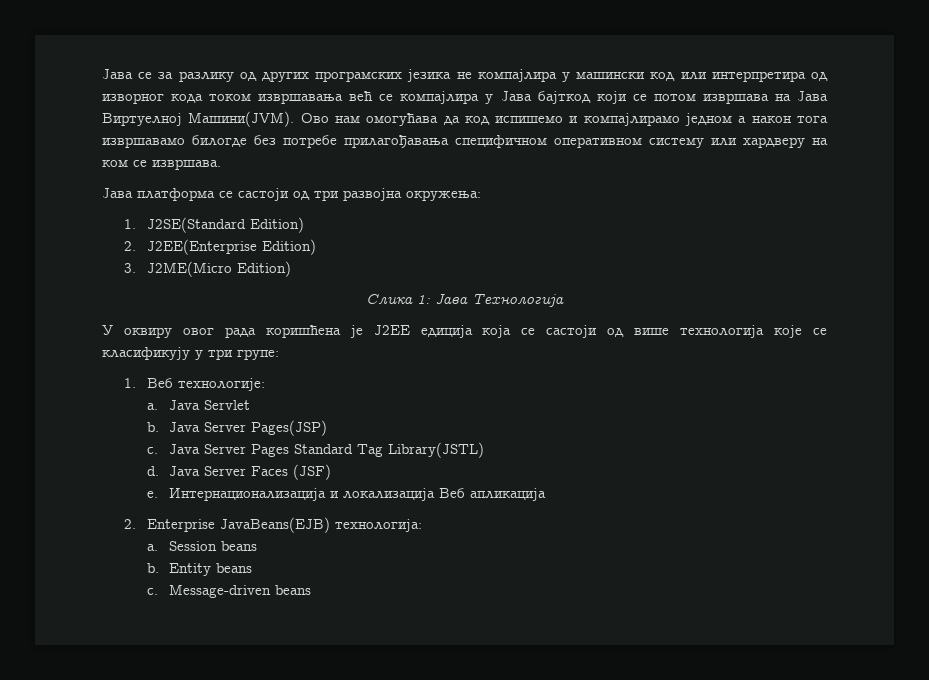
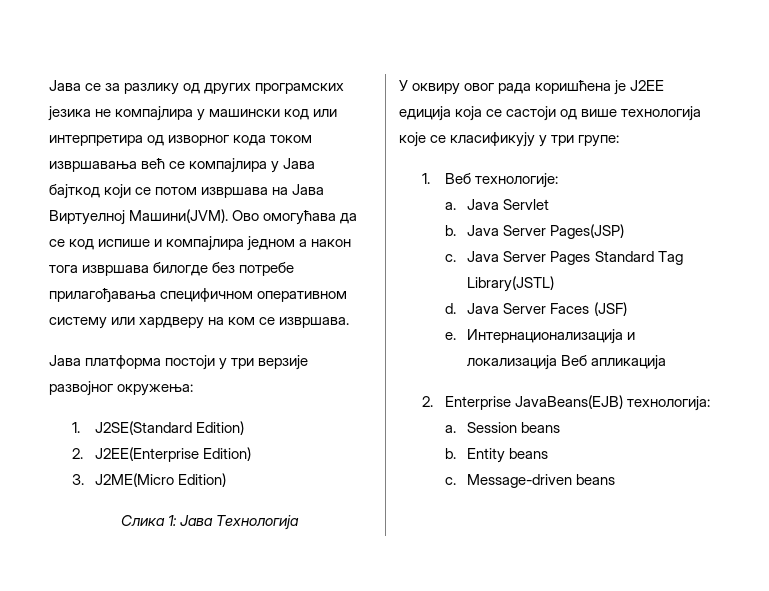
- Ово нам омогућава да код испишемо и компајлирамо једном а након тога извршавамо билогде без потребе прилагођавања специфичном оперативном систему или хардверу на ком се извршава.
+ Ово омогућава да се код испише и компајлира једном а након тога извршава билогде без потребе прилагођавања специфичном оперативном систему или хардверу на ком се извршава.
- Јава платформа се састоји од три развојна окружења:
+ Јава платформа постоји у три верзије развојног окружења:

